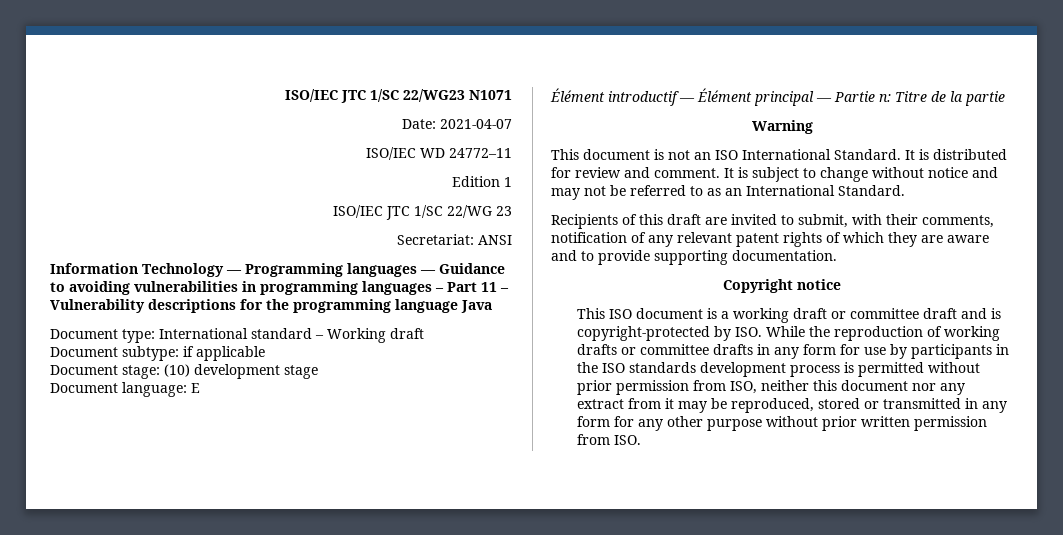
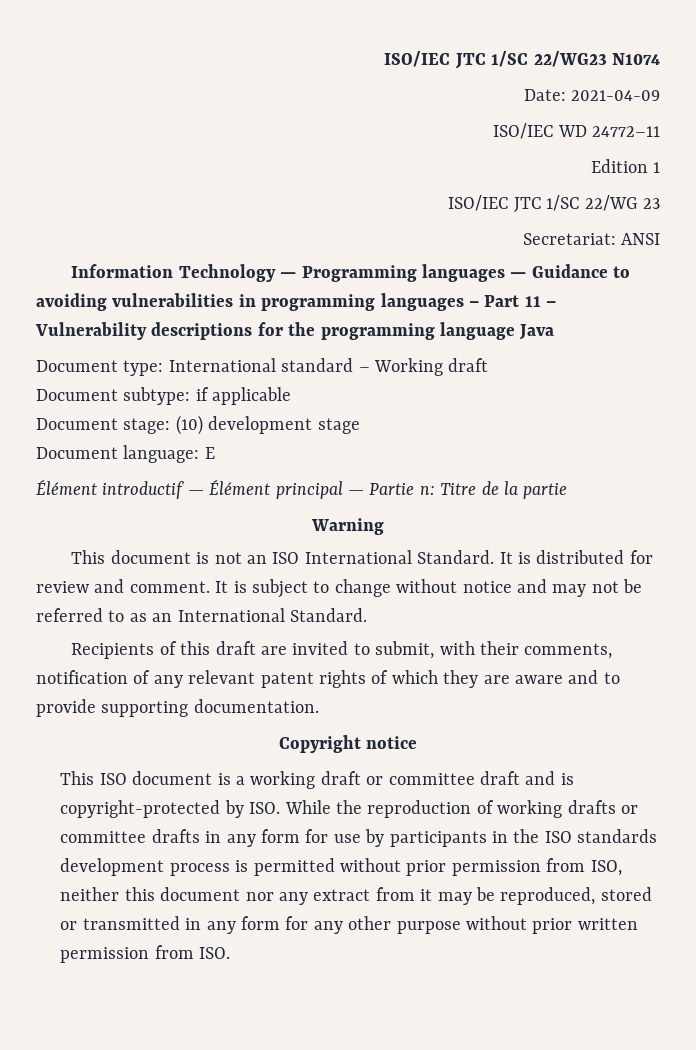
- ISO/IEC JTC 1/SC 22/WG23 N1071
+ ISO/IEC JTC 1/SC 22/WG23 N1074
- Date: 2021-04-07
+ Date: 2021-04-09

